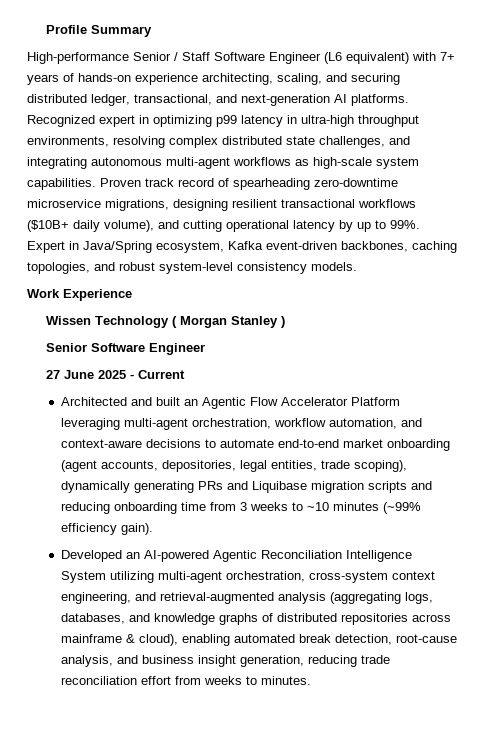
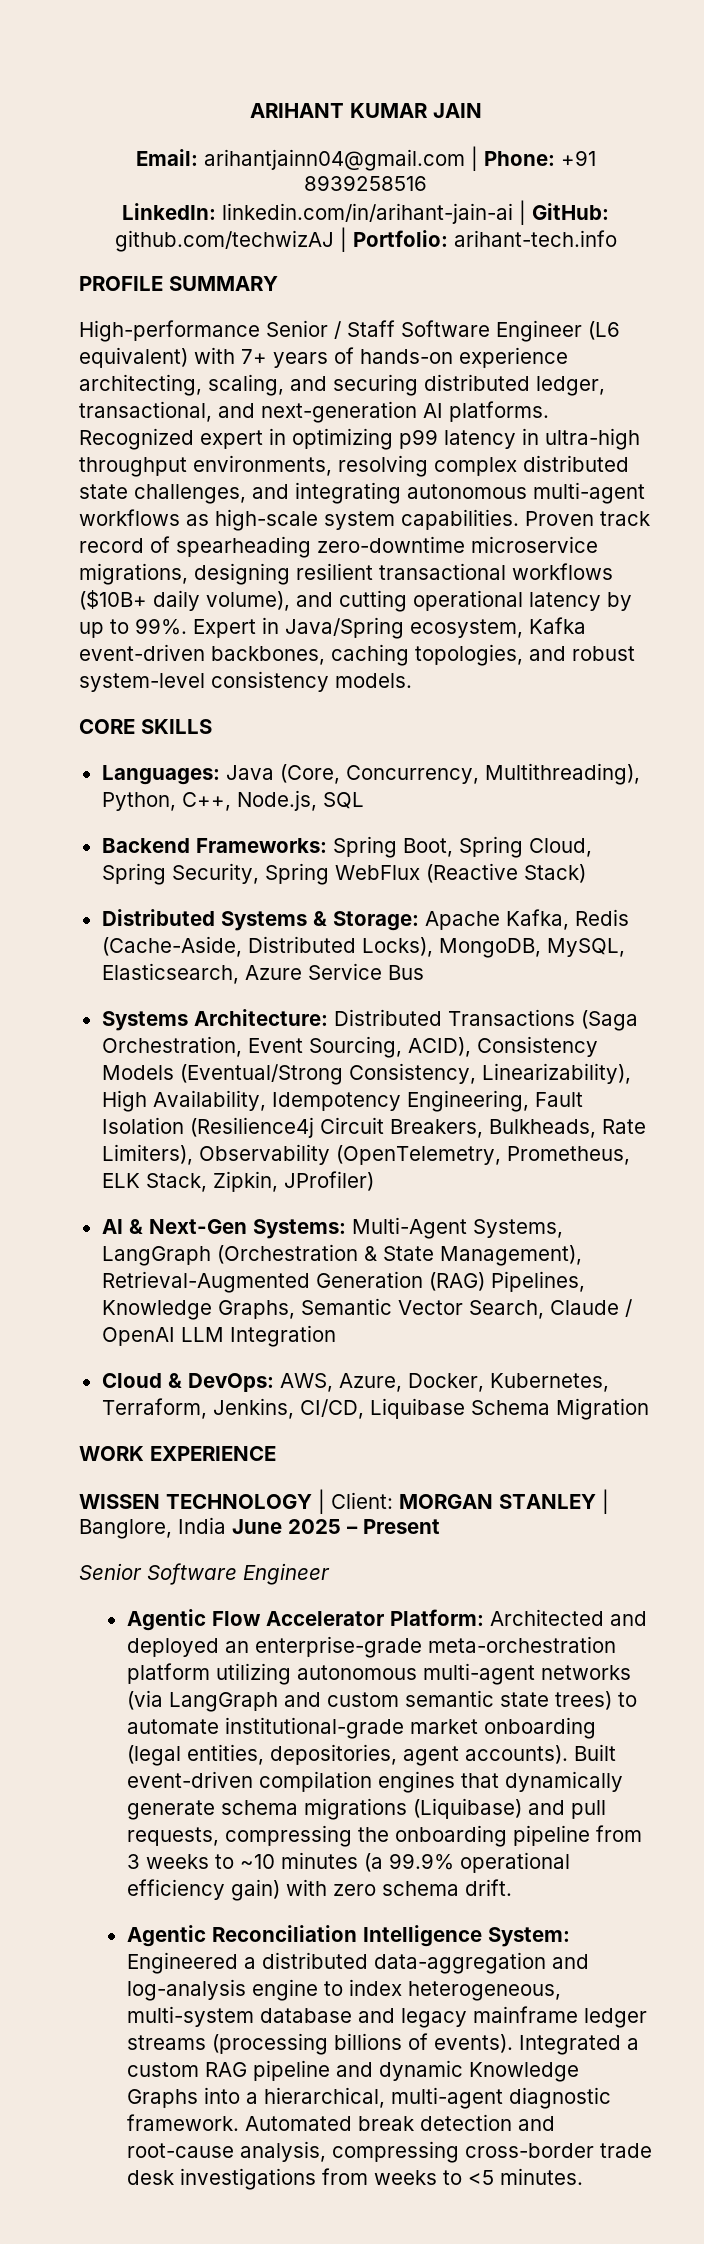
- Profile Summary
+ ARIHANT KUMAR JAIN
+ Email: arihantjainn04@gmail.com | Phone: +91 8939258516
+ LinkedIn: linkedin.com/in/arihant-jain-ai | GitHub: github.com/techwizAJ | Portfolio: arihant-tech.info
+ PROFILE SUMMARY
- Work Experience
- Wissen Technology ( Morgan Stanley )
+ CORE SKILLS
+ Languages: Java (Core, Concurrency, Multithreading), Python, C++, Node.js, SQL
+ Backend Frameworks: Spring Boot, Spring Cloud, Spring Security, Spring WebFlux (Reactive Stack)
+ Distributed Systems & Storage: Apache Kafka, Redis (Cache-Aside, Distributed Locks), MongoDB, MySQL, Elasticsearch, Azure Service Bus
+ Systems Architecture: Distributed Transactions (Saga Orchestration, Event Sourcing, ACID), Consistency Models (Eventual/Strong Consistency, Linearizability), High Availability, Idempotency Engineering, Fault Isolation (Resilience4j Circuit Breakers, Bulkheads, Rate Limiters), Observability (OpenTelemetry, Prometheus, ELK Stack, Zipkin, JProfiler)
+ AI & Next-Gen Systems: Multi-Agent Systems, LangGraph (Orchestration & State Management), Retrieval-Augmented Generation (RAG) Pipelines, Knowledge Graphs, Semantic Vector Search, Claude / OpenAI LLM Integration
+ Cloud & DevOps: AWS, Azure, Docker, Kubernetes, Terraform, Jenkins, CI/CD, Liquibase Schema Migration
+ WORK EXPERIENCE
+ WISSEN TECHNOLOGY | Client: MORGAN STANLEY | Banglore, India June 2025 – Present
  Senior Software Engineer
- 27 June 2025 - Current
- Architected and built an Agentic Flow Accelerator Platform leveraging multi-agent orchestration, workflow automation, and context-aware decisions to automate end-to-end market onboarding (agent accounts, depositories, legal entities, trade scoping), dynamically generating PRs and Liquibase migration scripts and reducing onboarding time from 3 weeks to ~10 minutes (~99% efficiency gain).
- Developed an AI-powered Agentic Reconciliation Intelligence System utilizing multi-agent orchestration, cross-system context engineering, and retrieval-augmented analysis (aggregating logs, databases, and knowledge graphs of distributed repositories across mainframe & cloud), enabling automated break detection, root-cause analysis, and business insight generation, reducing trade reconciliation effort from weeks to minutes.
+ Agentic Flow Accelerator Platform: Architected and deployed an enterprise-grade meta-orchestration platform utilizing autonomous multi-agent networks (via LangGraph and custom semantic state trees) to automate institutional-grade market onboarding (legal entities, depositories, agent accounts). Built event-driven compilation engines that dynamically generate schema migrations (Liquibase) and pull requests, compressing the onboarding pipeline from 3 weeks to ~10 minutes (a 99.9% operational efficiency gain) with zero schema drift.
+ Agentic Reconciliation Intelligence System: Engineered a distributed data-aggregation and log-analysis engine to index heterogeneous, multi-system database and legacy mainframe ledger streams (processing billions of events). Integrated a custom RAG pipeline and dynamic Knowledge Graphs into a hierarchical, multi-agent diagnostic framework. Automated break detection and root-cause analysis, compressing cross-border trade desk investigations from weeks to <5 minutes.

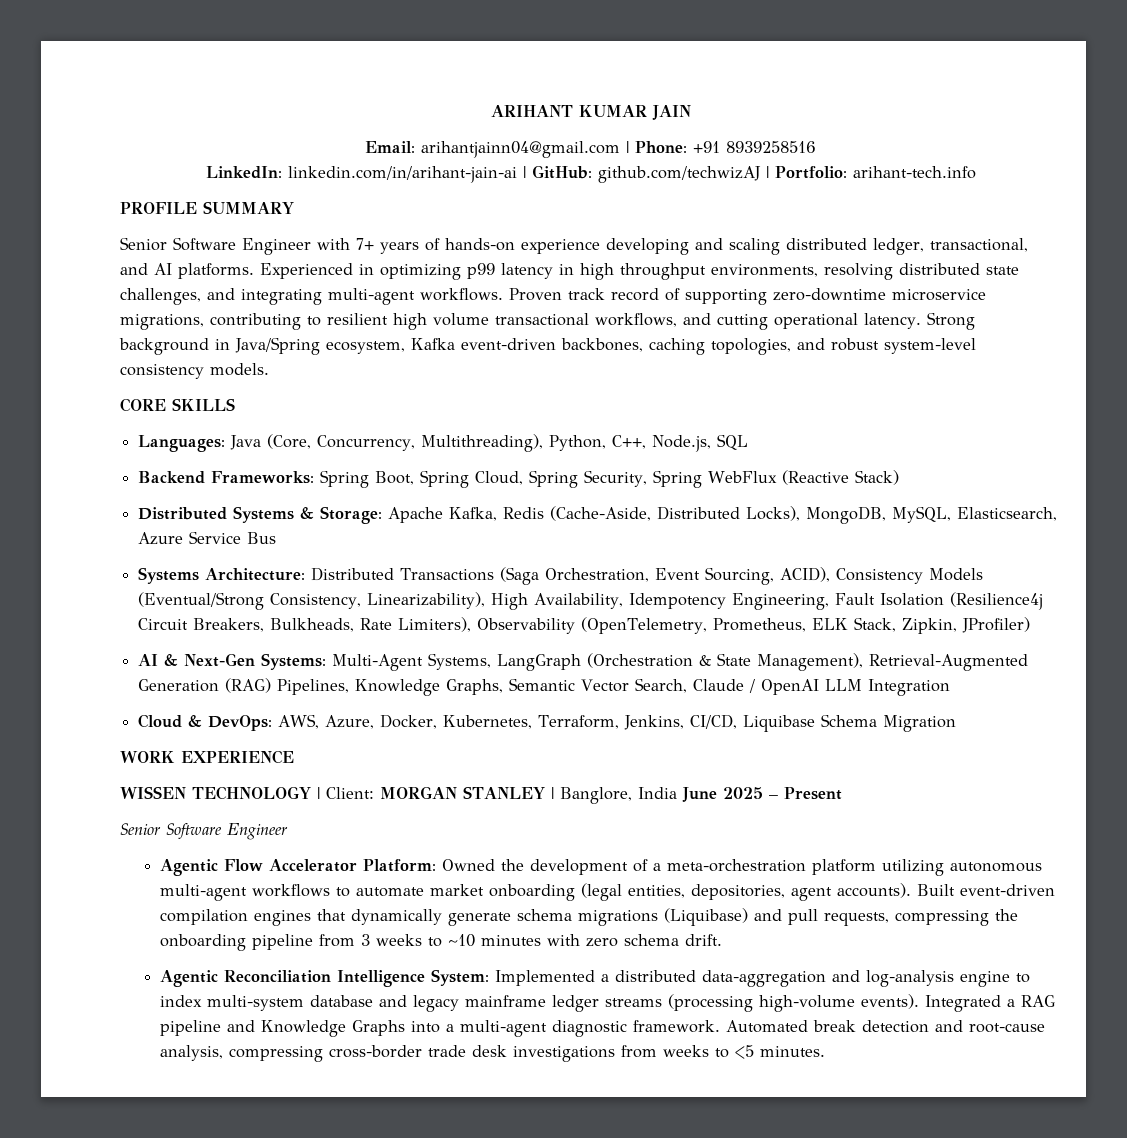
- High-performance Senior / Staff Software Engineer (L6 equivalent) with 7+ years of hands-on experience architecting, scaling, and securing distributed ledger, transactional, and next-generation AI platforms.
+ Senior Software Engineer with 7+ years of hands-on experience developing and scaling distributed ledger, transactional, and AI platforms.
- Recognized expert in optimizing p99 latency in ultra-high throughput environments, resolving complex distributed state challenges, and integrating autonomous multi-agent workflows as high-scale system capabilities.
+ Experienced in optimizing p99 latency in high throughput environments, resolving distributed state challenges, and integrating multi-agent workflows.
- Proven track record of spearheading zero-downtime microservice migrations, designing resilient transactional workflows ($10B+ daily volume), and cutting operational latency by up to 99%. Expert in Java/Spring ecosystem, Kafka event-driven backbones, caching topologies, and robust system-level consistency models.
+ Proven track record of supporting zero-downtime microservice migrations, contributing to resilient high volume transactional workflows, and cutting operational latency. Strong background in Java/Spring ecosystem, Kafka event-driven backbones, caching topologies, and robust system-level consistency models.
- Agentic Flow Accelerator Platform: Architected and deployed an enterprise-grade meta-orchestration platform utilizing autonomous multi-agent networks (via LangGraph and custom semantic state trees) to automate institutional-grade market onboarding (legal entities, depositories, agent accounts).
+ Agentic Flow Accelerator Platform: Owned the development of a meta-orchestration platform utilizing autonomous multi-agent workflows to automate market onboarding (legal entities, depositories, agent accounts).
- Built event-driven compilation engines that dynamically generate schema migrations (Liquibase) and pull requests, compressing the onboarding pipeline from 3 weeks to ~10 minutes (a 99.9% operational efficiency gain) with zero schema drift.
+ Built event-driven compilation engines that dynamically generate schema migrations (Liquibase) and pull requests, compressing the onboarding pipeline from 3 weeks to ~10 minutes with zero schema drift.
- Agentic Reconciliation Intelligence System: Engineered a distributed data-aggregation and log-analysis engine to index heterogeneous, multi-system database and legacy mainframe ledger streams (processing billions of events).
+ Agentic Reconciliation Intelligence System: Implemented a distributed data-aggregation and log-analysis engine to index multi-system database and legacy mainframe ledger streams (processing high-volume events).
- Integrated a custom RAG pipeline and dynamic Knowledge Graphs into a hierarchical, multi-agent diagnostic framework.
+ Integrated a RAG pipeline and Knowledge Graphs into a multi-agent diagnostic framework.

